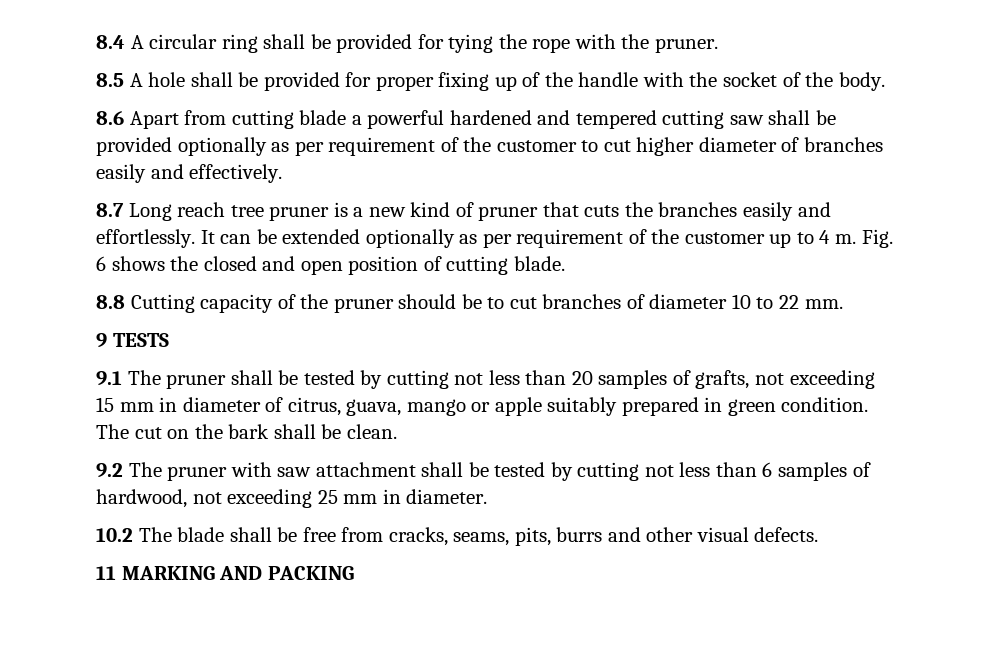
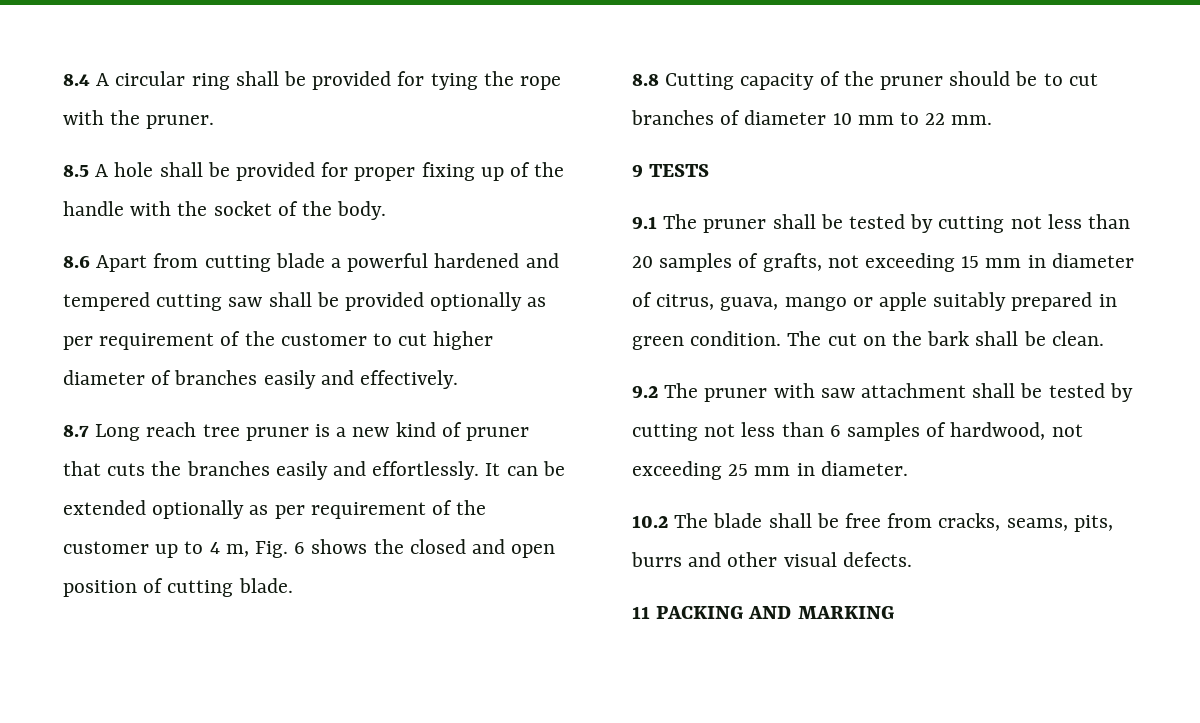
- It can be extended optionally as per requirement of the customer up to 4 m. Fig. 6 shows the closed and open position of cutting blade.
+ It can be extended optionally as per requirement of the customer up to 4 m, Fig. 6 shows the closed and open position of cutting blade.
- 8.8 Cutting capacity of the pruner should be to cut branches of diameter 10 to 22 mm.
+ 8.8 Cutting capacity of the pruner should be to cut branches of diameter 10 mm to 22 mm.
- 11 MARKING AND PACKING
+ 11 PACKING AND MARKING

